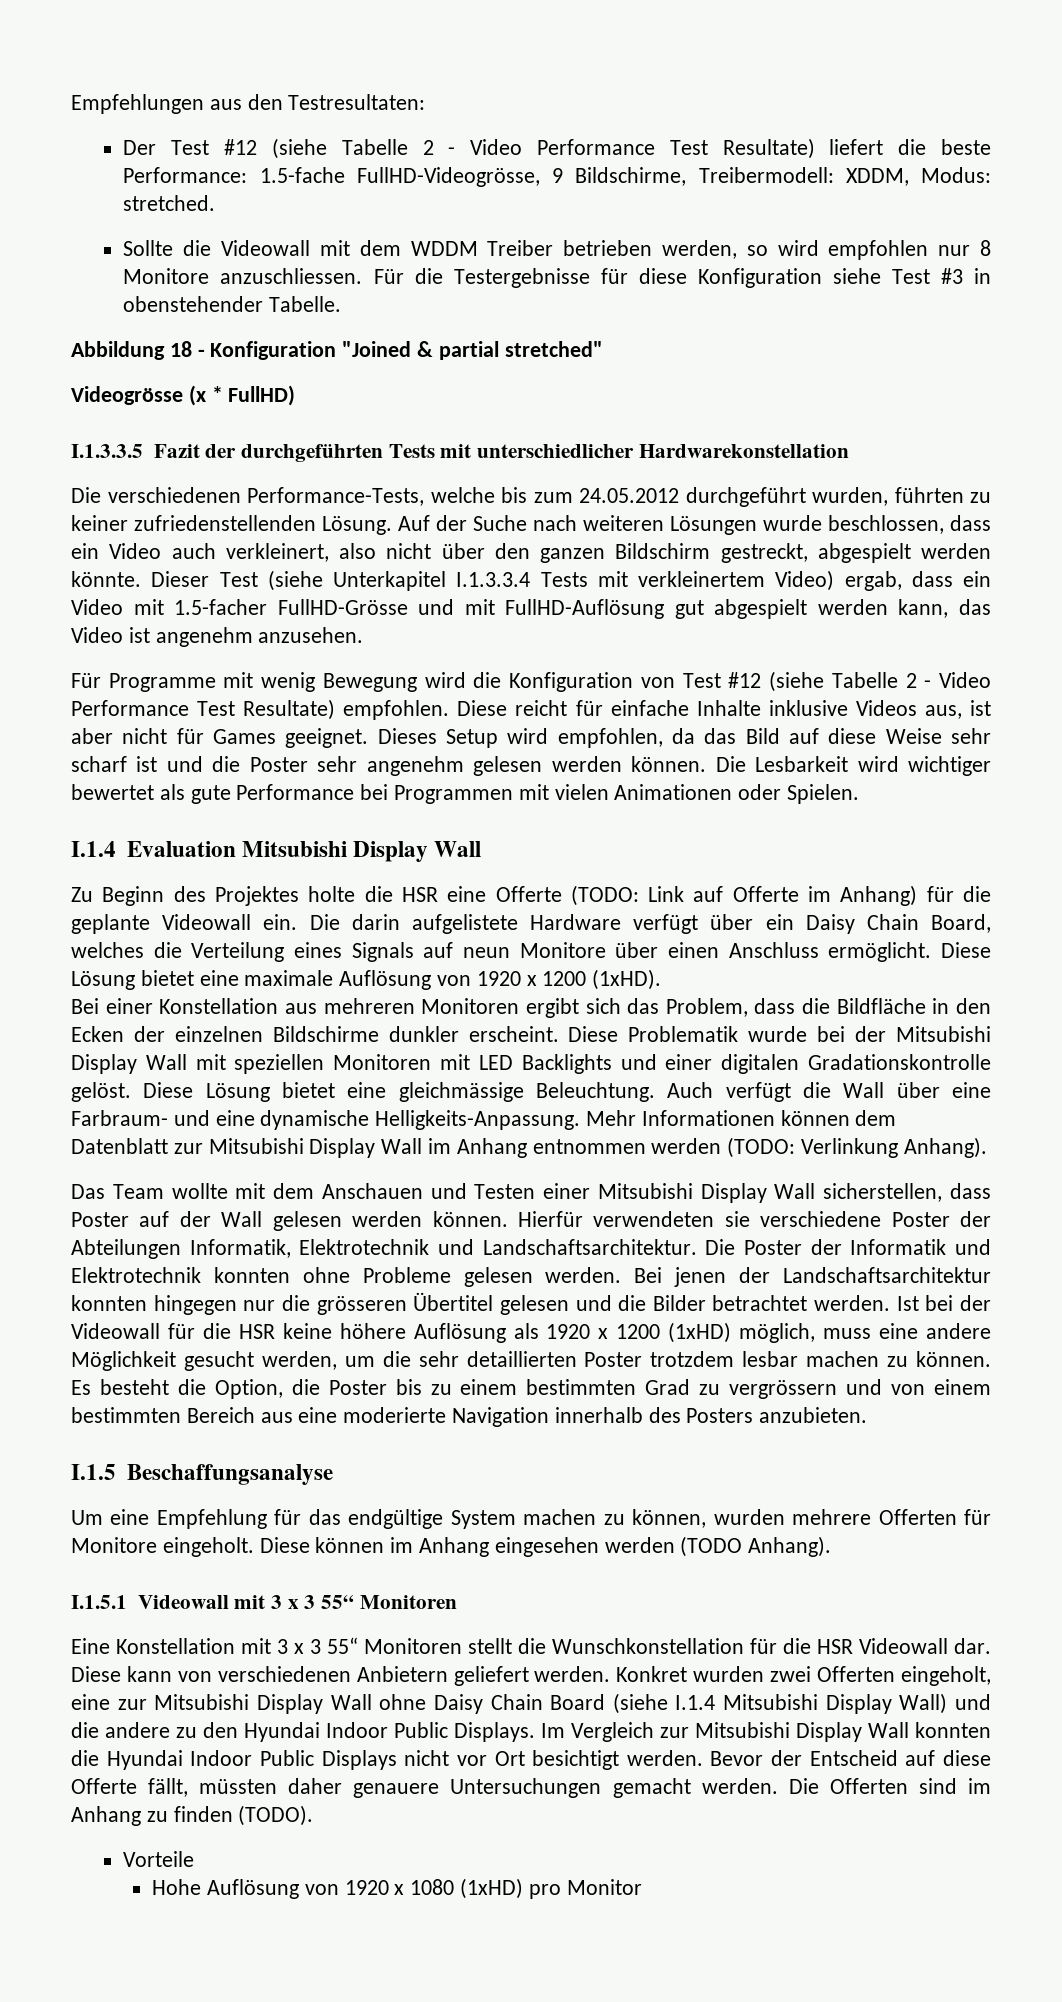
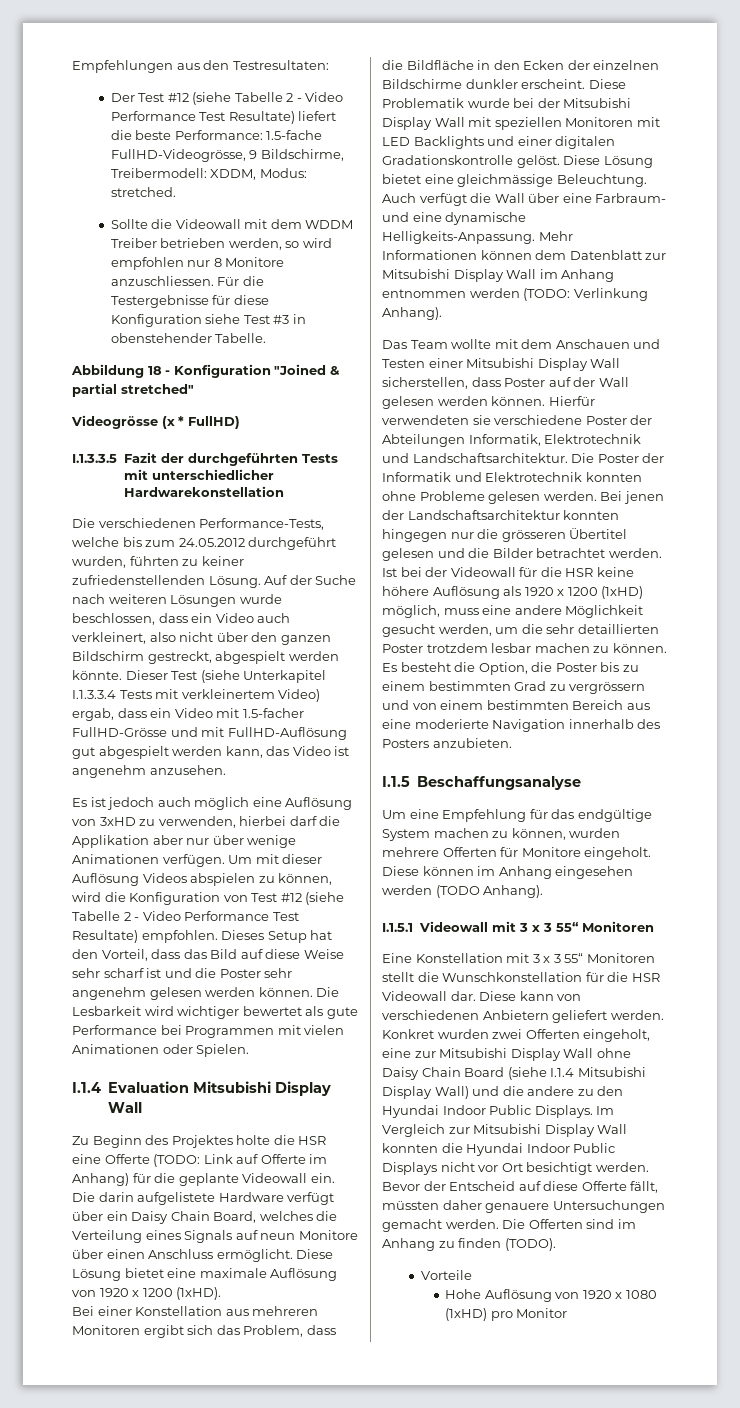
- Für Programme mit wenig Bewegung wird die Konfiguration von Test #12 (siehe Tabelle 2 - Video Performance Test Resultate) empfohlen.
+ Es ist jedoch auch möglich eine Auflösung von 3xHD zu verwenden, hierbei darf die Applikation aber nur über wenige Animationen verfügen. Um mit dieser Auflösung Videos abspielen zu können, wird die Konfiguration von Test #12 (siehe Tabelle 2 - Video Performance Test Resultate) empfohlen.
- Diese reicht für einfache Inhalte inklusive Videos aus, ist aber nicht für Games geeignet. Dieses Setup wird empfohlen, da das Bild auf diese Weise sehr scharf ist und die Poster sehr angenehm gelesen werden können.
+ Dieses Setup hat den Vorteil, dass das Bild auf diese Weise sehr scharf ist und die Poster sehr angenehm gelesen werden können.

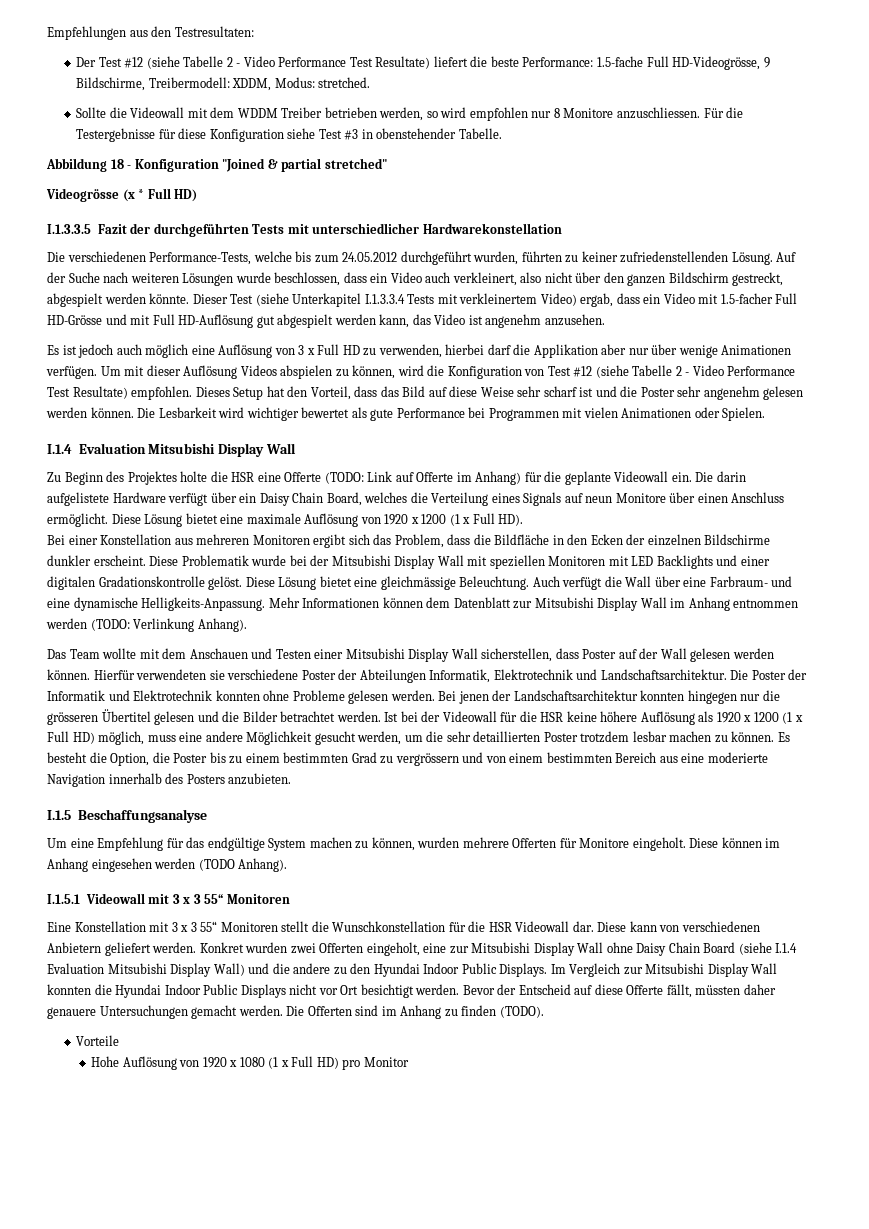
- Der Test #12 (siehe Tabelle 2 - Video Performance Test Resultate) liefert die beste Performance: 1.5-fache FullHD-Videogrösse, 9 Bildschirme, Treibermodell: XDDM, Modus: stretched.
+ Der Test #12 (siehe Tabelle 2 - Video Performance Test Resultate) liefert die beste Performance: 1.5-fache Full HD-Videogrösse, 9 Bildschirme, Treibermodell: XDDM, Modus: stretched.
- Videogrösse (x * FullHD)
+ Videogrösse (x * Full HD)
- Dieser Test (siehe Unterkapitel I.1.3.3.4 Tests mit verkleinertem Video) ergab, dass ein Video mit 1.5-facher FullHD-Grösse und mit FullHD-Auflösung gut abgespielt werden kann, das Video ist angenehm anzusehen.
+ Dieser Test (siehe Unterkapitel I.1.3.3.4 Tests mit verkleinertem Video) ergab, dass ein Video mit 1.5-facher Full HD-Grösse und mit Full HD-Auflösung gut abgespielt werden kann, das Video ist angenehm anzusehen.
- Es ist jedoch auch möglich eine Auflösung von 3xHD zu verwenden, hierbei darf die Applikation aber nur über wenige Animationen verfügen.
+ Es ist jedoch auch möglich eine Auflösung von 3 x Full HD zu verwenden, hierbei darf die Applikation aber nur über wenige Animationen verfügen.
- Diese Lösung bietet eine maximale Auflösung von 1920 x 1200 (1xHD).
+ Diese Lösung bietet eine maximale Auflösung von 1920 x 1200 (1 x Full HD).
- Ist bei der Videowall für die HSR keine höhere Auflösung als 1920 x 1200 (1xHD) möglich, muss eine andere Möglichkeit gesucht werden, um die sehr detaillierten Poster trotzdem lesbar machen zu können.
+ Ist bei der Videowall für die HSR keine höhere Auflösung als 1920 x 1200 (1 x Full HD) möglich, muss eine andere Möglichkeit gesucht werden, um die sehr detaillierten Poster trotzdem lesbar machen zu können.
- Konkret wurden zwei Offerten eingeholt, eine zur Mitsubishi Display Wall ohne Daisy Chain Board (siehe I.1.4 Mitsubishi Display Wall) und die andere zu den Hyundai Indoor Public Displays.
+ Konkret wurden zwei Offerten eingeholt, eine zur Mitsubishi Display Wall ohne Daisy Chain Board (siehe I.1.4 Evaluation Mitsubishi Display Wall) und die andere zu den Hyundai Indoor Public Displays.
- Hohe Auflösung von 1920 x 1080 (1xHD) pro Monitor
+ Hohe Auflösung von 1920 x 1080 (1 x Full HD) pro Monitor

